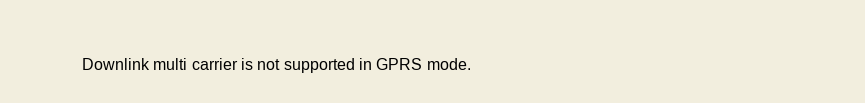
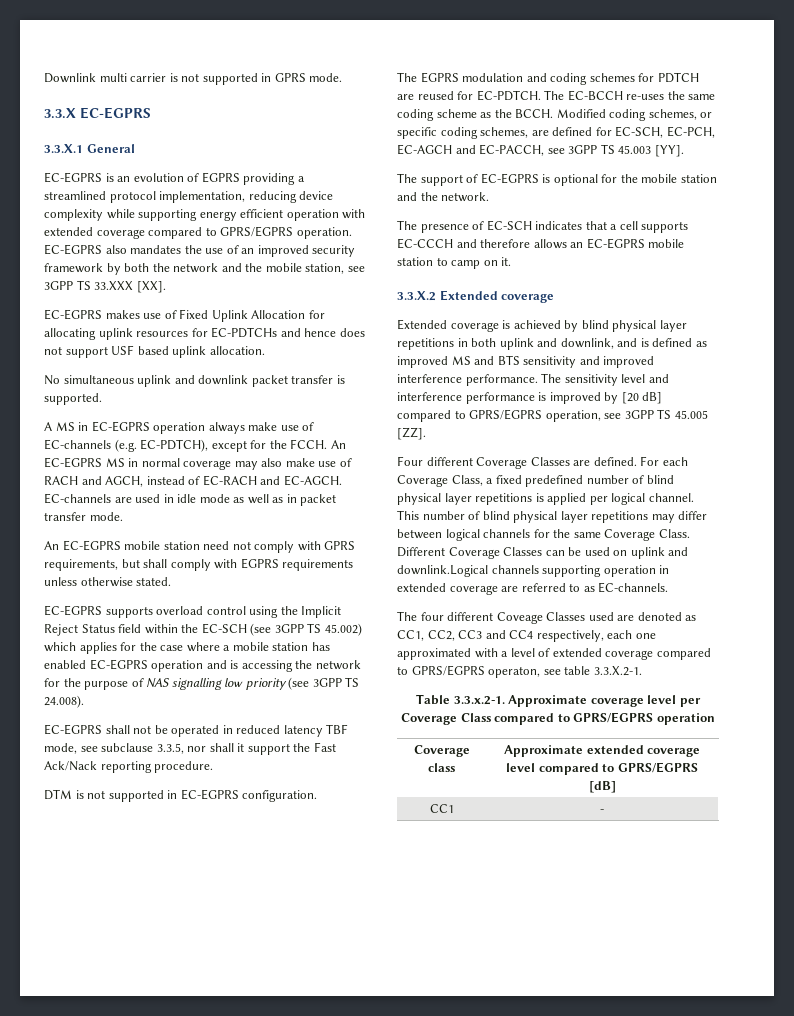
+ 3.3.X EC-EGPRS
+ 3.3.X.1 General
+ EC-EGPRS is an evolution of EGPRS providing a streamlined protocol implementation, reducing device complexity while supporting energy efficient operation with extended coverage compared to GPRS/EGPRS operation. EC-EGPRS also mandates the use of an improved security framework by both the network and the mobile station, see 3GPP TS 33.XXX [XX].
+ EC-EGPRS makes use of Fixed Uplink Allocation for allocating uplink resources for EC-PDTCHs and hence does not support USF based uplink allocation.
+ No simultaneous uplink and downlink packet transfer is supported.
+ A MS in EC-EGPRS operation always make use of EC-channels (e.g. EC-PDTCH), except for the FCCH. An EC-EGPRS MS in normal coverage may also make use of RACH and AGCH, instead of EC-RACH and EC-AGCH. EC-channels are used in idle mode as well as in packet transfer mode.
+ An EC-EGPRS mobile station need not comply with GPRS requirements, but shall comply with EGPRS requirements unless otherwise stated.
+ EC-EGPRS supports overload control using the Implicit Reject Status field within the EC-SCH (see 3GPP TS 45.002) which applies for the case where a mobile station has enabled EC-EGPRS operation and is accessing the network for the purpose of NAS signalling low priority (see 3GPP TS 24.008).
+ EC-EGPRS shall not be operated in reduced latency TBF mode, see subclause 3.3.5, nor shall it support the Fast Ack/Nack reporting procedure.
+ DTM is not supported in EC-EGPRS configuration.
+ The EGPRS modulation and coding schemes for PDTCH are reused for EC-PDTCH. The EC-BCCH re-uses the same coding scheme as the BCCH. Modified coding schemes, or specific coding schemes, are defined for EC-SCH, EC-PCH, EC-AGCH and EC-PACCH, see 3GPP TS 45.003 [YY].
+ The support of EC-EGPRS is optional for the mobile station and the network.
+ The presence of EC-SCH indicates that a cell supports EC-CCCH and therefore allows an EC-EGPRS mobile station to camp on it.
+ 3.3.X.2 Extended coverage
+ Extended coverage is achieved by blind physical layer repetitions in both uplink and downlink, and is defined as improved MS and BTS sensitivity and improved interference performance. The sensitivity level and interference performance is improved by [20 dB] compared to GPRS/EGPRS operation, see 3GPP TS 45.005 [ZZ].
+ Four different Coverage Classes are defined. For each Coverage Class, a fixed predefined number of blind physical layer repetitions is applied per logical channel. This number of blind physical layer repetitions may differ between logical channels for the same Coverage Class. Different Coverage Classes can be used on uplink and downlink.Logical channels supporting operation in extended coverage are referred to as EC-channels.
+ The four different Coveage Classes used are denoted as CC1, CC2, CC3 and CC4 respectively, each one approximated with a level of extended coverage compared to GPRS/EGPRS operaton, see table 3.3.X.2-1.
+ Table 3.3.x.2-1. Approximate coverage level per Coverage Class compared to GPRS/EGPRS operation
+ Coverage class | Approximate extended coverage level compared to GPRS/EGPRS [dB]
+ CC1 | -

